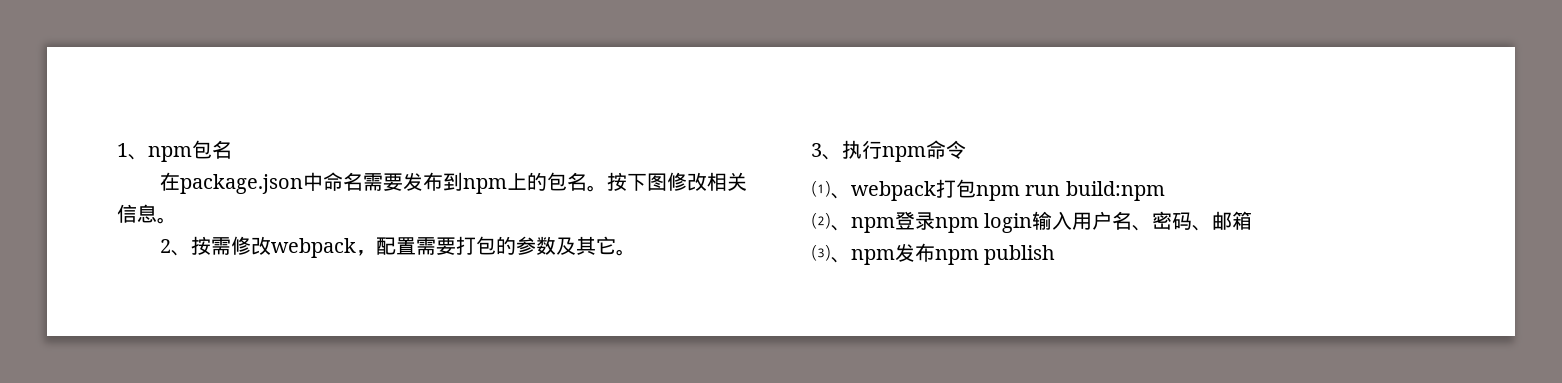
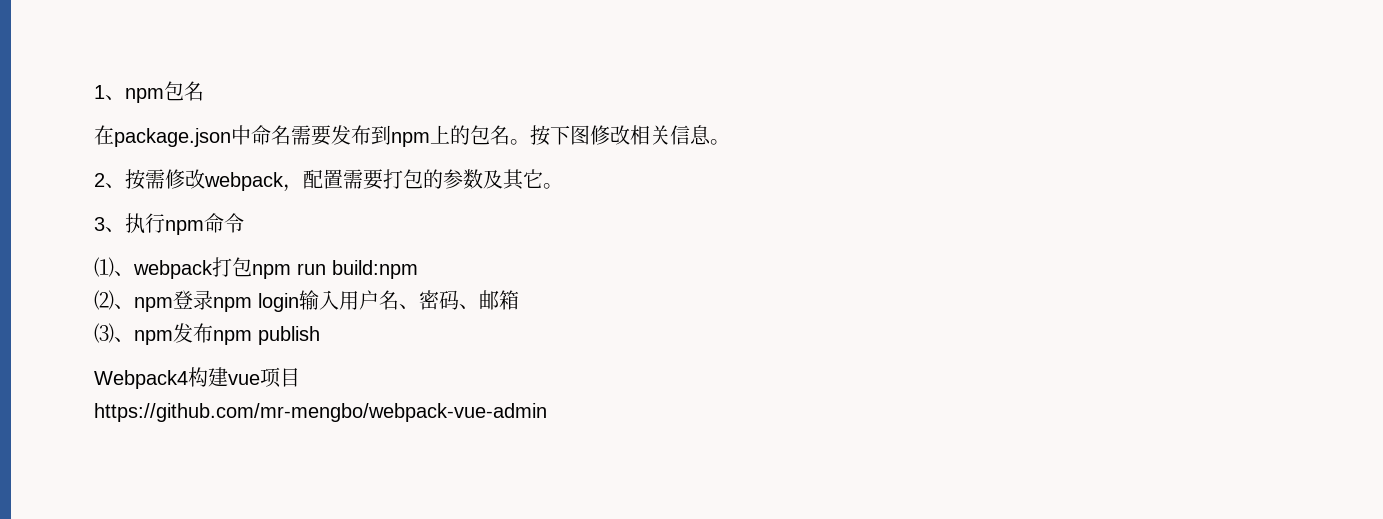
+ Webpack4构建vue项目
+ https://github.com/mr-mengbo/webpack-vue-admin

